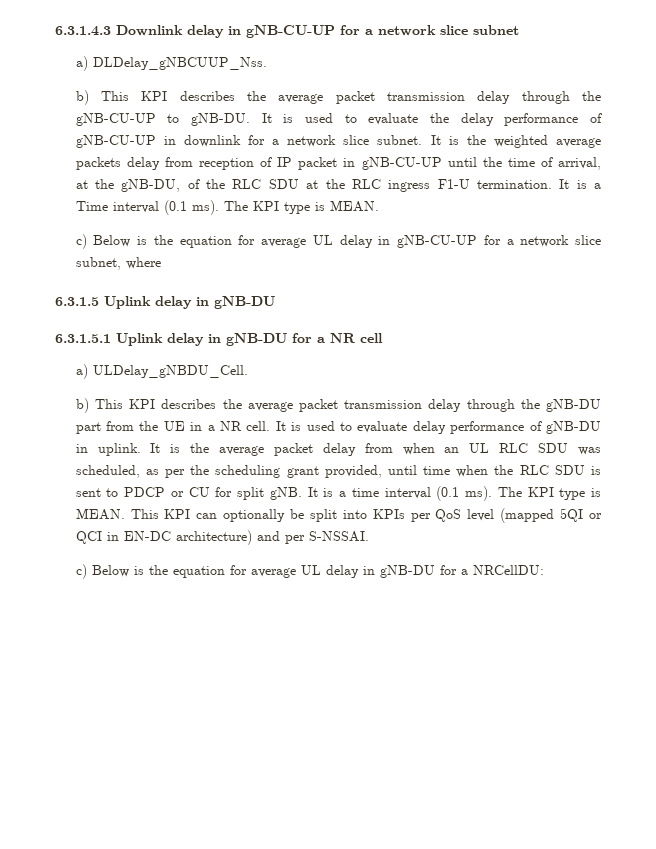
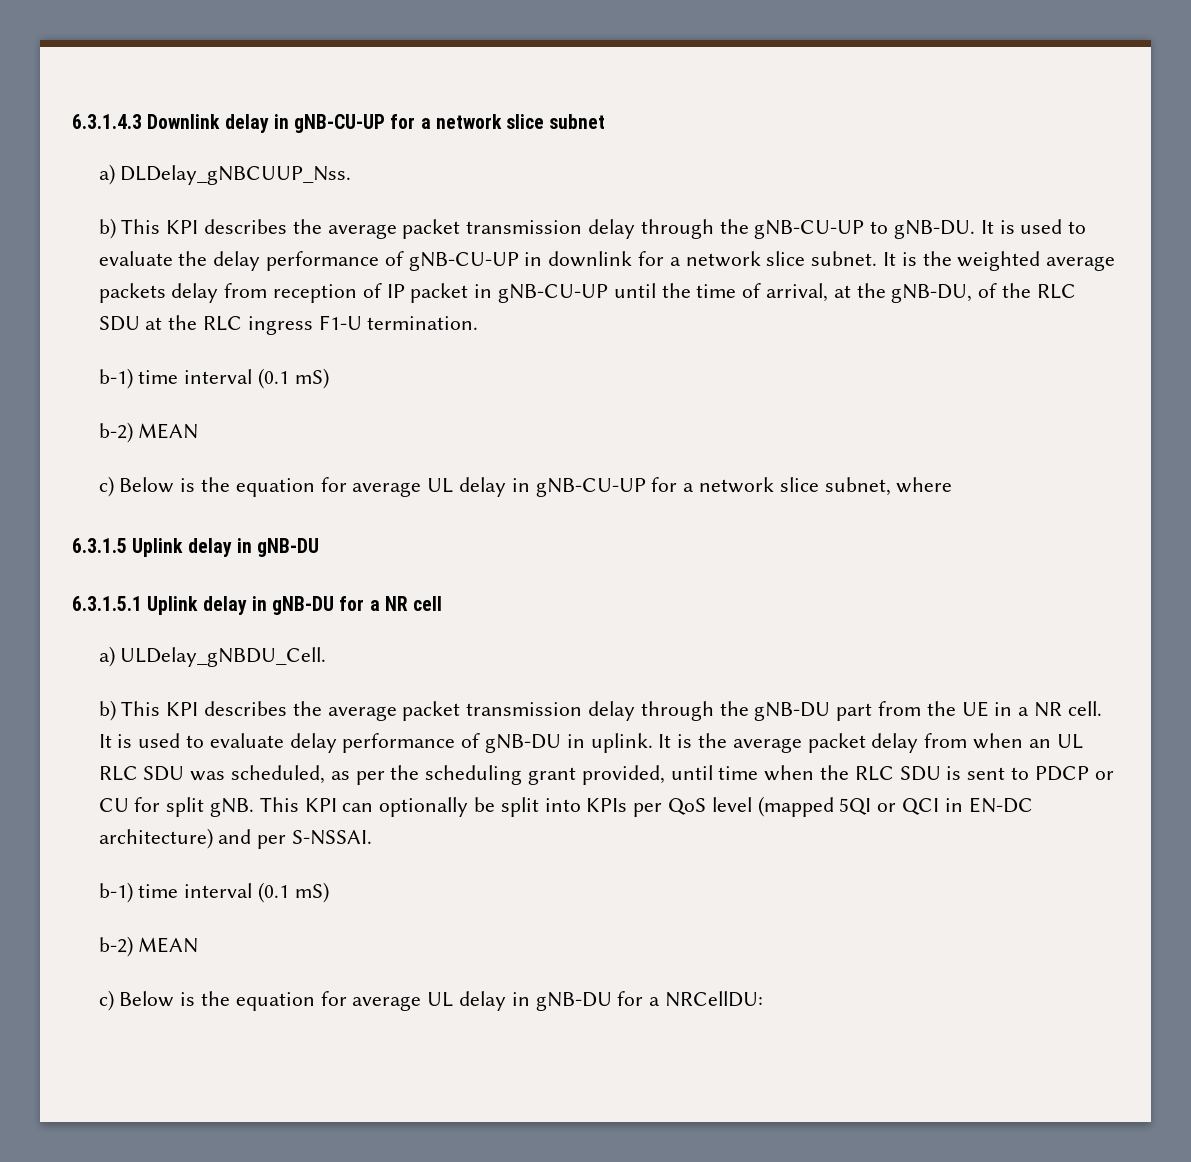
- It is the weighted average packets delay from reception of IP packet in gNB-CU-UP until the time of arrival, at the gNB-DU, of the RLC SDU at the RLC ingress F1-U termination. It is a Time interval (0.1 ms). The KPI type is MEAN.
+ It is the weighted average packets delay from reception of IP packet in gNB-CU-UP until the time of arrival, at the gNB-DU, of the RLC SDU at the RLC ingress F1-U termination.
+ b-1) time interval (0.1 mS)
+ b-2) MEAN
- It is a time interval (0.1 ms). The KPI type is MEAN.
  This KPI can optionally be split into KPIs per QoS level (mapped 5QI or QCI in EN-DC architecture) and per S-NSSAI.
+ b-1) time interval (0.1 mS)
+ b-2) MEAN

